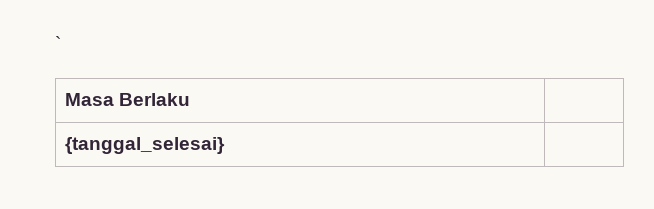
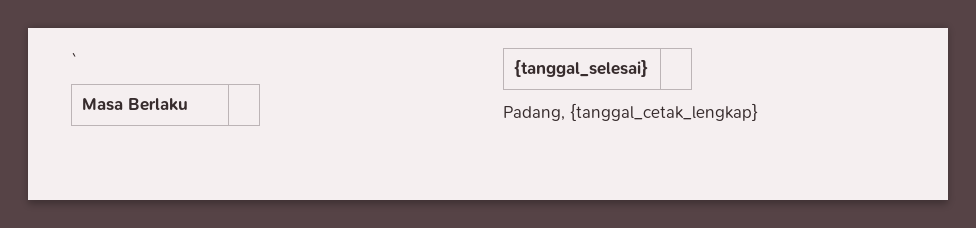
+ Padang, {tanggal_cetak_lengkap}

